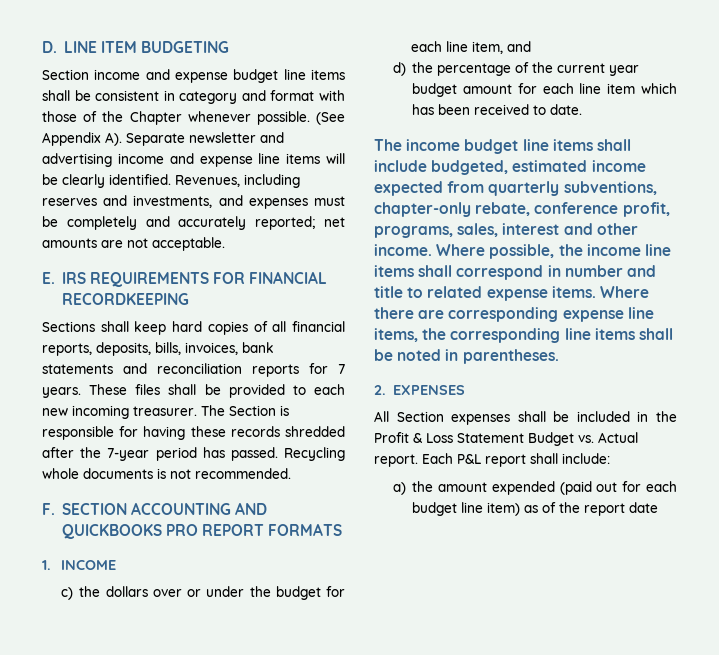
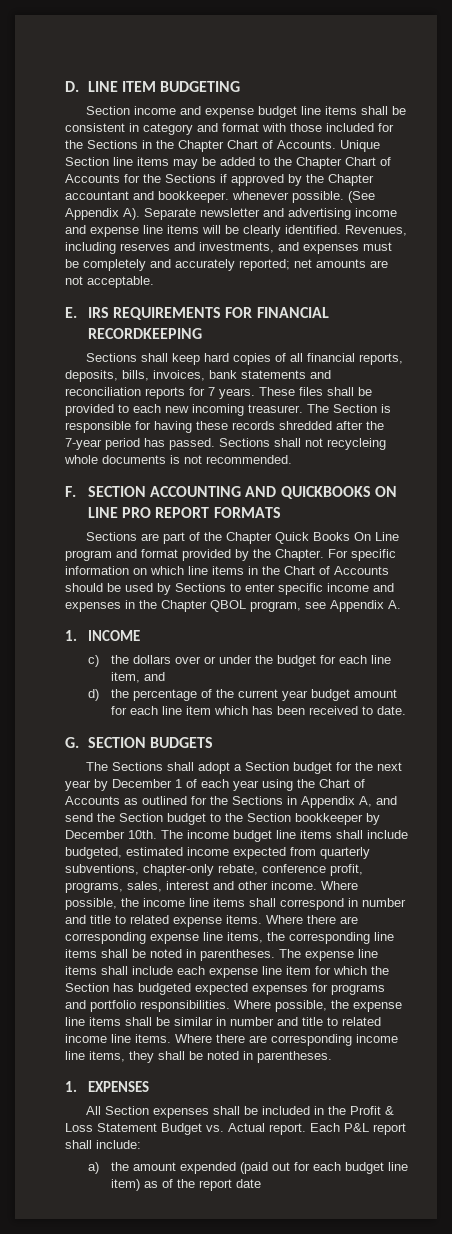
- Section income and expense budget line items shall be consistent in category and format with those of the Chapter whenever possible.
+ Section income and expense budget line items shall be consistent in category and format with those included for the Sections in the Chapter Chart of Accounts. Unique Section line items may be added to the Chapter Chart of Accounts for the Sections if approved by the Chapter accountant and bookkeeper. whenever possible.
- Recycling whole documents is not recommended.
+ Sections shall not recycleing whole documents is not recommended.
- F. SECTION ACCOUNTING AND QUICKBOOKS PRO REPORT FORMATS
+ F. SECTION ACCOUNTING AND QUICKBOOKS ON LINE PRO REPORT FORMATS
+ Sections are part of the Chapter Quick Books On Line program and format provided by the Chapter. For specific information on which line items in the Chart of Accounts should be used by Sections to enter specific income and expenses in the Chapter QBOL program, see Appendix A.
+ G. SECTION BUDGETS
+ The Sections shall adopt a Section budget for the next year by December 1 of each year using the Chart of Accounts as outlined for the Sections in Appendix A, and send the Section budget to the Section bookkeeper by December 10th.
- Where there are corresponding expense line items, the corresponding line items shall be noted in parentheses.
- 2. EXPENSES
+ Where there are corresponding expense line items, the corresponding line items shall be noted in parentheses. The expense line items shall include each expense line item for which the Section has budgeted expected expenses for programs and portfolio responsibilities. Where possible, the expense line items shall be similar in number and title to related income line items. Where there are corresponding income line items, they shall be noted in parentheses.
+ 1. EXPENSES

